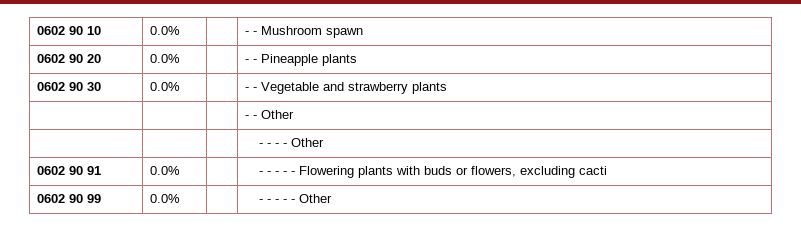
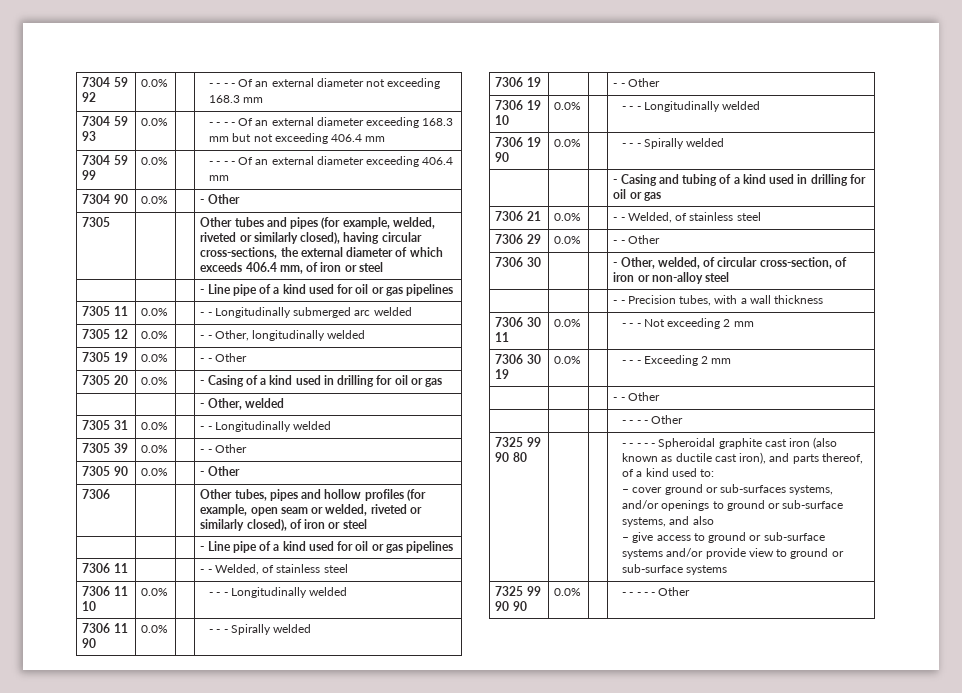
- 0602 90 10 | 0.0% | | - - Mushroom spawn
- 0602 90 20 | 0.0% | | - - Pineapple plants
- 0602 90 30 | 0.0% | | - - Vegetable and strawberry plants
+ 7304 59 92 | 0.0% | | - - - - Of an external diameter not exceeding 168.3 mm
+ 7304 59 93 | 0.0% | | - - - - Of an external diameter exceeding 168.3 mm but not exceeding 406.4 mm
+ 7304 59 99 | 0.0% | | - - - - Of an external diameter exceeding 406.4 mm
+ 7304 90 | 0.0% | | - Other
+ 7305 | | | Other tubes and pipes (for example, welded, riveted or similarly closed), having circular cross-sections, the external diameter of which exceeds 406.4 mm, of iron or steel
+ | | | - Line pipe of a kind used for oil or gas pipelines
+ 7305 11 | 0.0% | | - - Longitudinally submerged arc welded
+ 7305 12 | 0.0% | | - - Other, longitudinally welded
+ 7305 19 | 0.0% | | - - Other
+ 7305 20 | 0.0% | | - Casing of a kind used in drilling for oil or gas
+ | | | - Other, welded
+ 7305 31 | 0.0% | | - - Longitudinally welded
+ 7305 39 | 0.0% | | - - Other
+ 7305 90 | 0.0% | | - Other
+ 7306 | | | Other tubes, pipes and hollow profiles (for example, open seam or welded, riveted or similarly closed), of iron or steel
+ | | | - Line pipe of a kind used for oil or gas pipelines
+ 7306 11 | | | - - Welded, of stainless steel
+ 7306 11 10 | 0.0% | | - - - Longitudinally welded
+ 7306 11 90 | 0.0% | | - - - Spirally welded
+ 7306 19 | | | - - Other
+ 7306 19 10 | 0.0% | | - - - Longitudinally welded
+ 7306 19 90 | 0.0% | | - - - Spirally welded
+ | | | - Casing and tubing of a kind used in drilling for oil or gas
+ 7306 21 | 0.0% | | - - Welded, of stainless steel
+ 7306 29 | 0.0% | | - - Other
+ 7306 30 | | | - Other, welded, of circular cross-section, of iron or non-alloy steel
+ | | | - - Precision tubes, with a wall thickness
+ 7306 30 11 | 0.0% | | - - - Not exceeding 2 mm
+ 7306 30 19 | 0.0% | | - - - Exceeding 2 mm
- 0602 90 91 | 0.0% | | - - - - - Flowering plants with buds or flowers, excluding cacti
- 0602 90 99 | 0.0% | | - - - - - Other
+ 7325 99 90 80 | | | - - - - - Spheroidal graphite cast iron (also known as ductile cast iron), and parts thereof, of a kind used to:
+ – cover ground or sub-surfaces systems, and/or openings to ground or sub-surface systems, and also
+ – give access to ground or sub-surface systems and/or provide view to ground or sub-surface systems
+ 7325 99 90 90 | 0.0% | | - - - - - Other

